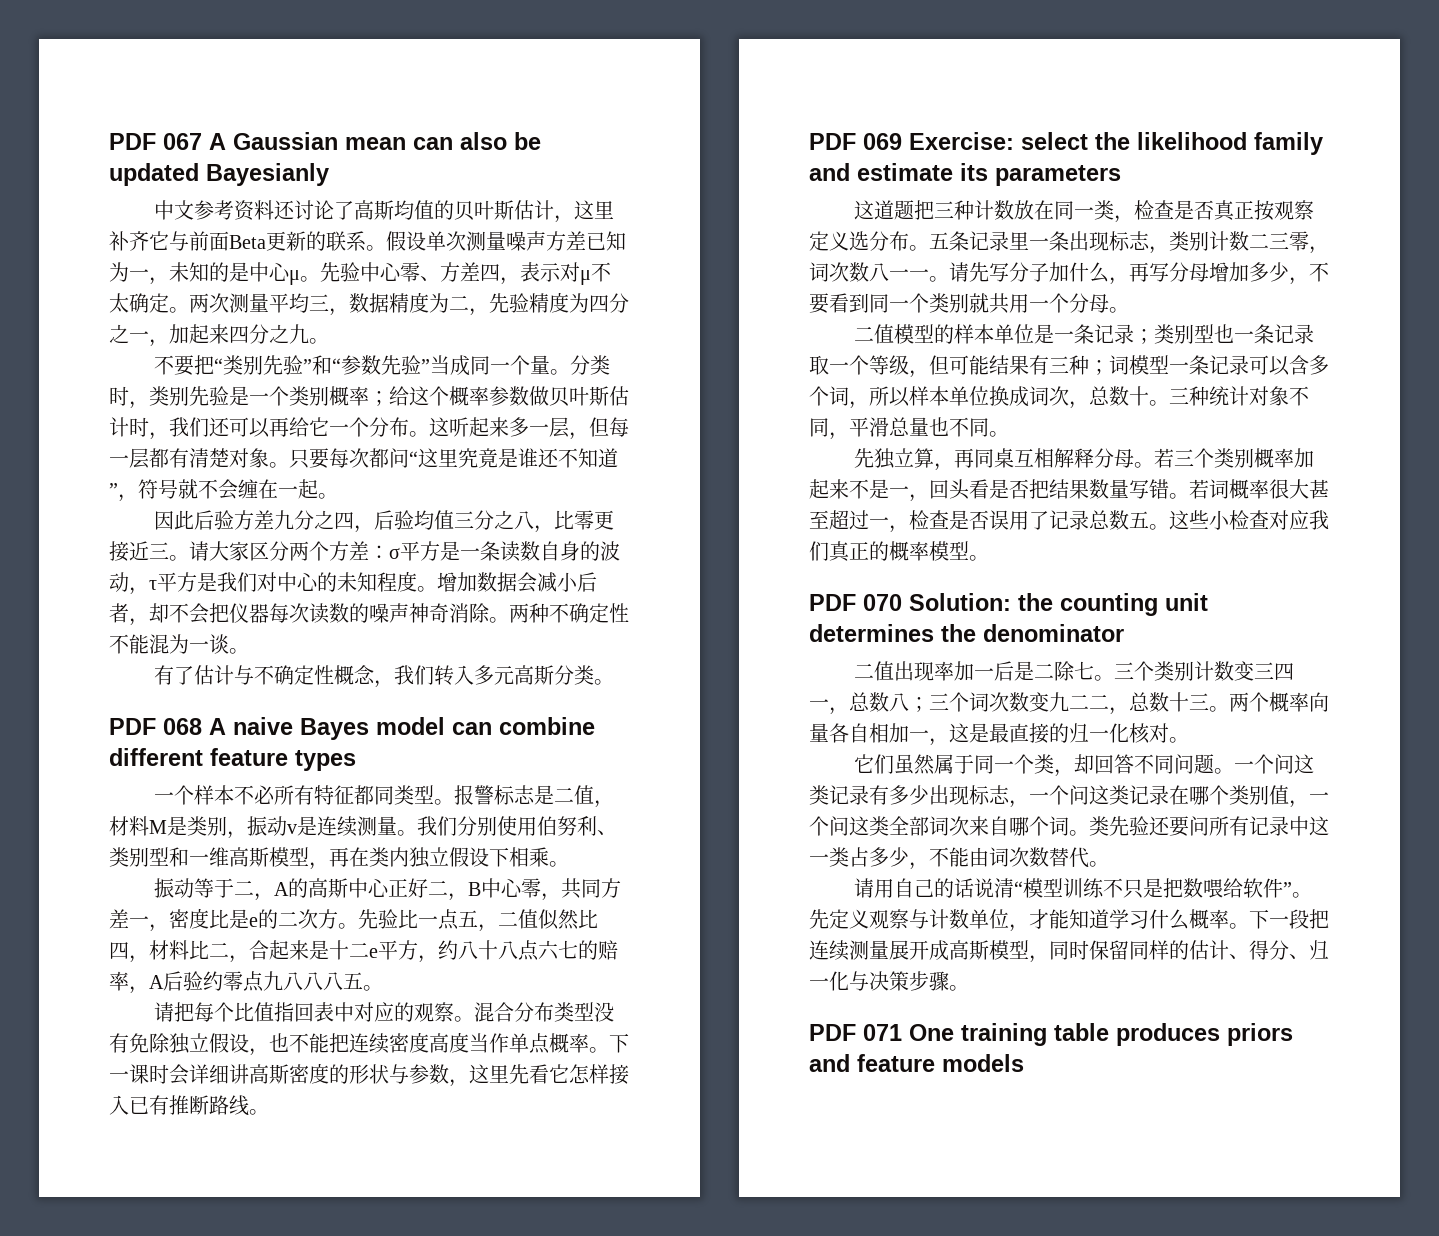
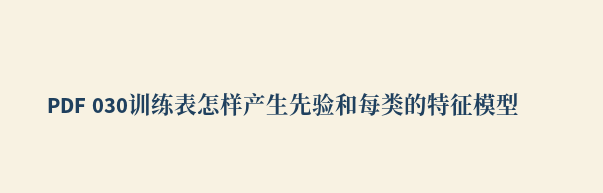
- PDF 067 A Gaussian mean can also be updated Bayesianly
- 中文参考资料还讨论了高斯均值的贝叶斯估计，这里补齐它与前面Beta更新的联系。假设单次测量噪声方差已知为一，未知的是中心μ。先验中心零、方差四，表示对μ不太确定。两次测量平均三，数据精度为二，先验精度为四分之一，加起来四分之九。
- 不要把“类别先验”和“参数先验”当成同一个量。分类时，类别先验是一个类别概率；给这个概率参数做贝叶斯估计时，我们还可以再给它一个分布。这听起来多一层，但每一层都有清楚对象。只要每次都问“这里究竟是谁还不知道”，符号就不会缠在一起。
- 因此后验方差九分之四，后验均值三分之八，比零更接近三。请大家区分两个方差：σ平方是一条读数自身的波动，τ平方是我们对中心的未知程度。增加数据会减小后者，却不会把仪器每次读数的噪声神奇消除。两种不确定性不能混为一谈。
- 有了估计与不确定性概念，我们转入多元高斯分类。
- PDF 068 A naive Bayes model can combine different feature types
- 一个样本不必所有特征都同类型。报警标志是二值，材料M是类别，振动v是连续测量。我们分别使用伯努利、类别型和一维高斯模型，再在类内独立假设下相乘。
- 振动等于二，A的高斯中心正好二，B中心零，共同方差一，密度比是e的二次方。先验比一点五，二值似然比四，材料比二，合起来是十二e平方，约八十八点六七的赔率，A后验约零点九八八八五。
- 请把每个比值指回表中对应的观察。混合分布类型没有免除独立假设，也不能把连续密度高度当作单点概率。下一课时会详细讲高斯密度的形状与参数，这里先看它怎样接入已有推断路线。
- PDF 069 Exercise: select the likelihood family and estimate its parameters
- 这道题把三种计数放在同一类，检查是否真正按观察定义选分布。五条记录里一条出现标志，类别计数二三零，词次数八一一。请先写分子加什么，再写分母增加多少，不要看到同一个类别就共用一个分母。
- 二值模型的样本单位是一条记录；类别型也一条记录取一个等级，但可能结果有三种；词模型一条记录可以含多个词，所以样本单位换成词次，总数十。三种统计对象不同，平滑总量也不同。
- 先独立算，再同桌互相解释分母。若三个类别概率加起来不是一，回头看是否把结果数量写错。若词概率很大甚至超过一，检查是否误用了记录总数五。这些小检查对应我们真正的概率模型。
- PDF 070 Solution: the counting unit determines the denominator
- 二值出现率加一后是二除七。三个类别计数变三四一，总数八；三个词次数变九二二，总数十三。两个概率向量各自相加一，这是最直接的归一化核对。
- 它们虽然属于同一个类，却回答不同问题。一个问这类记录有多少出现标志，一个问这类记录在哪个类别值，一个问这类全部词次来自哪个词。类先验还要问所有记录中这一类占多少，不能由词次数替代。
- 请用自己的话说清“模型训练不只是把数喂给软件”。先定义观察与计数单位，才能知道学习什么概率。下一段把连续测量展开成高斯模型，同时保留同样的估计、得分、归一化与决策步骤。
- PDF 071 One training table produces priors and feature models
+ PDF 030训练表怎样产生先验和每类的特征模型

